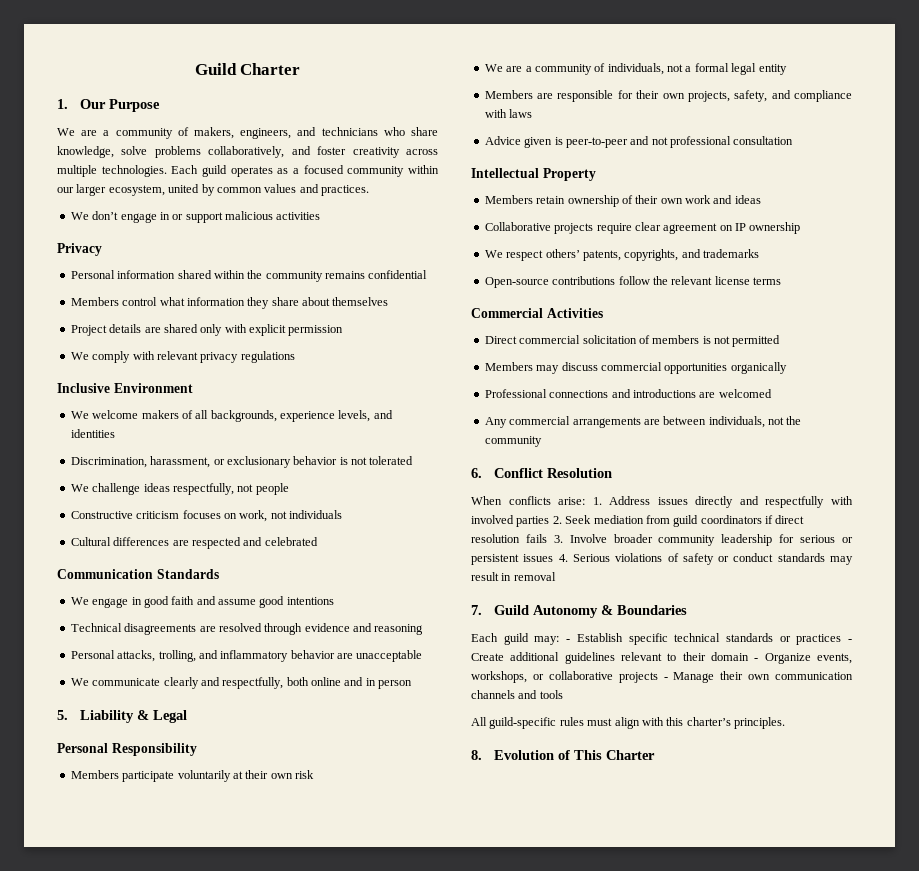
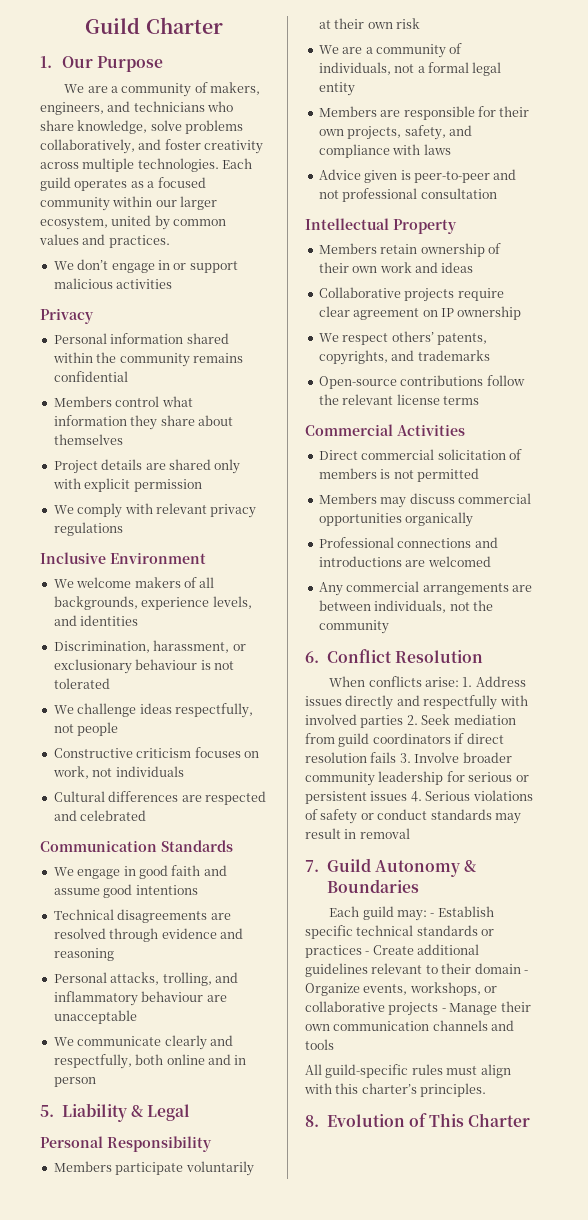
- Discrimination, harassment, or exclusionary behavior is not tolerated
+ Discrimination, harassment, or exclusionary behaviour is not tolerated
- Personal attacks, trolling, and inflammatory behavior are unacceptable
+ Personal attacks, trolling, and inflammatory behaviour are unacceptable

